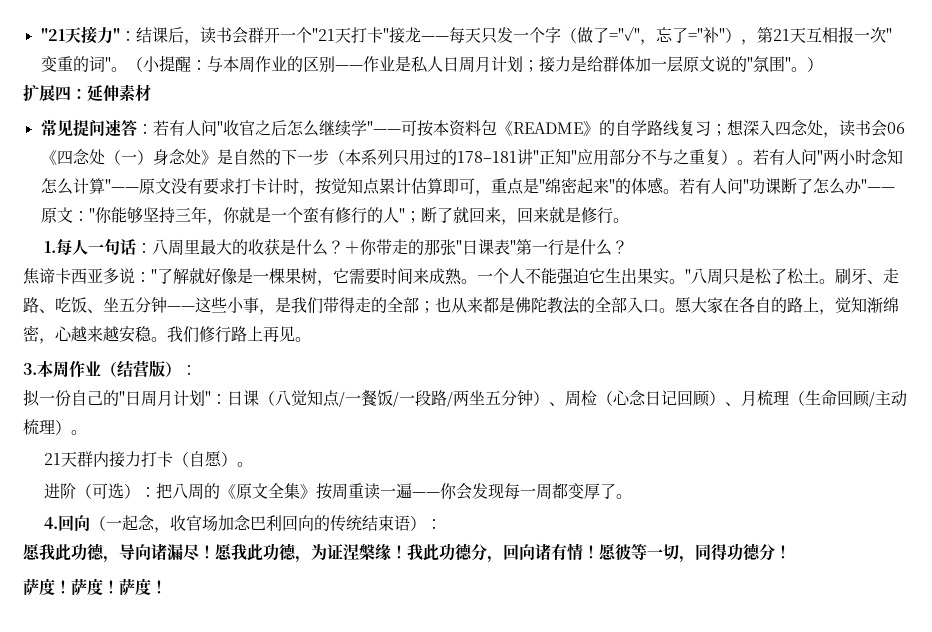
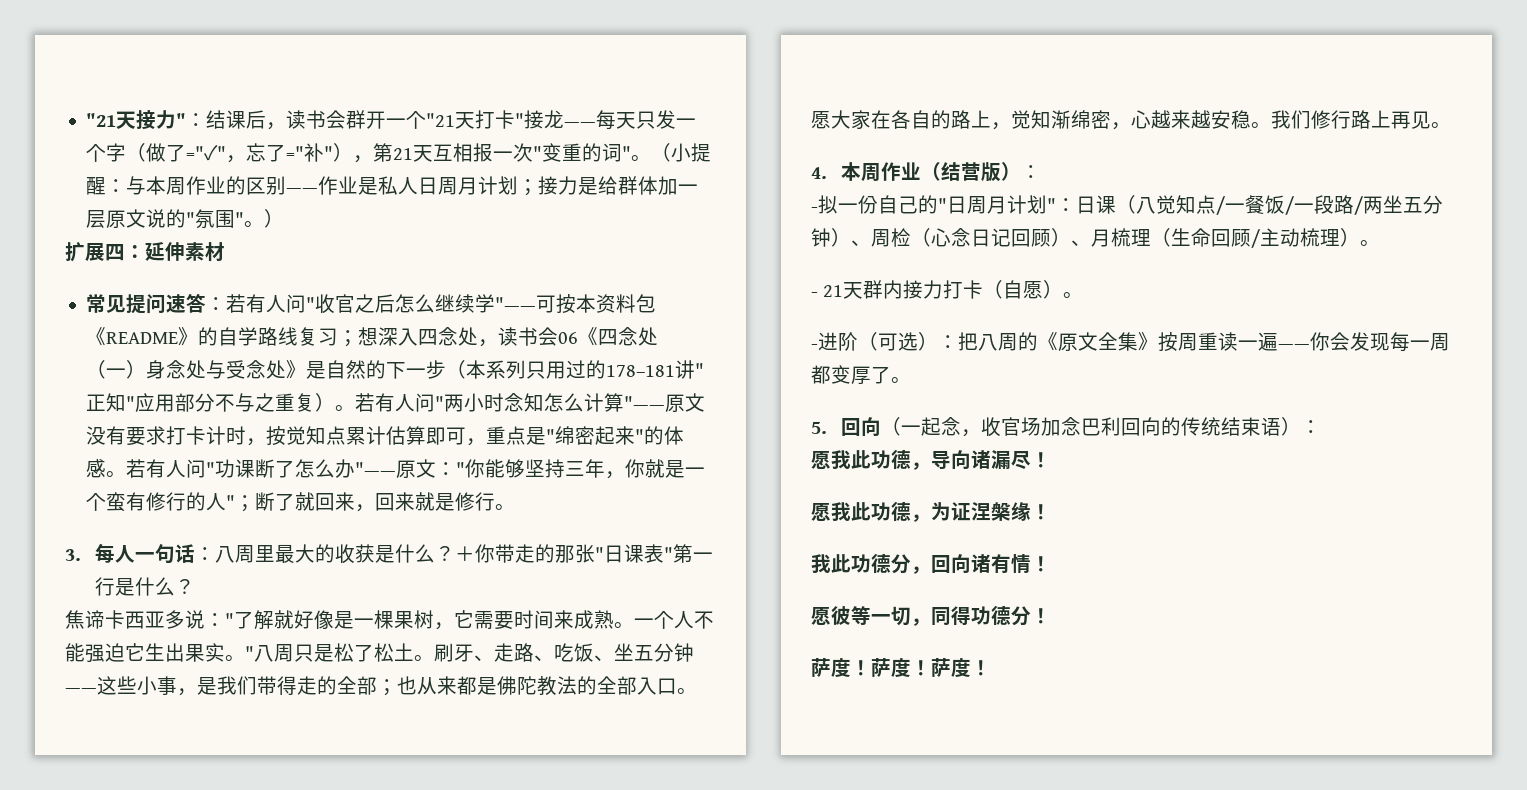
- 常见提问速答：若有人问"收官之后怎么继续学"——可按本资料包《README》的自学路线复习；想深入四念处，读书会06《四念处（一）身念处》是自然的下一步（本系列只用过的178–181讲"正知"应用部分不与之重复）。
+ 常见提问速答：若有人问"收官之后怎么继续学"——可按本资料包《README》的自学路线复习；想深入四念处，读书会06《四念处（一）身念处与受念处》是自然的下一步（本系列只用过的178–181讲"正知"应用部分不与之重复）。
- 1.每人一句话：八周里最大的收获是什么？
+ 3.每人一句话：八周里最大的收获是什么？
- 3.本周作业（结营版）：
+ 4.本周作业（结营版）：
- 拟一份自己的"日周月计划"：日课（八觉知点/一餐饭/一段路/两坐五分钟）、周检（心念日记回顾）、月梳理（生命回顾/主动梳理）。
+ -拟一份自己的"日周月计划"：日课（八觉知点/一餐饭/一段路/两坐五分钟）、周检（心念日记回顾）、月梳理（生命回顾/主动梳理）。
- 21天群内接力打卡（自愿）。
+ - 21天群内接力打卡（自愿）。
- 进阶（可选）：把八周的《原文全集》按周重读一遍——你会发现每一周都变厚了。
+ -进阶（可选）：把八周的《原文全集》按周重读一遍——你会发现每一周都变厚了。
- 4.回向（一起念，收官场加念巴利回向的传统结束语）：
+ 5.回向（一起念，收官场加念巴利回向的传统结束语）：
- 愿我此功德，导向诸漏尽！愿我此功德，为证涅槃缘！我此功德分，回向诸有情！愿彼等一切，同得功德分！
+ 愿我此功德，导向诸漏尽！
+ 愿我此功德，为证涅槃缘！
+ 我此功德分，回向诸有情！
+ 愿彼等一切，同得功德分！

